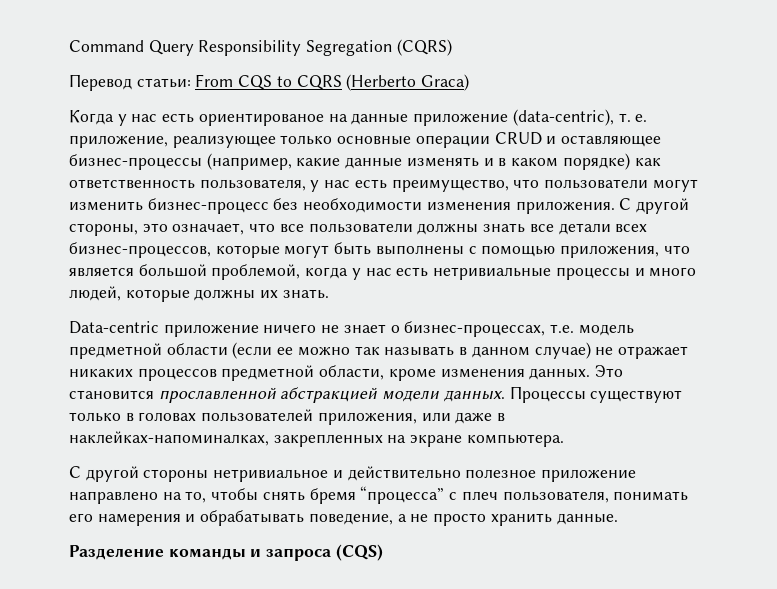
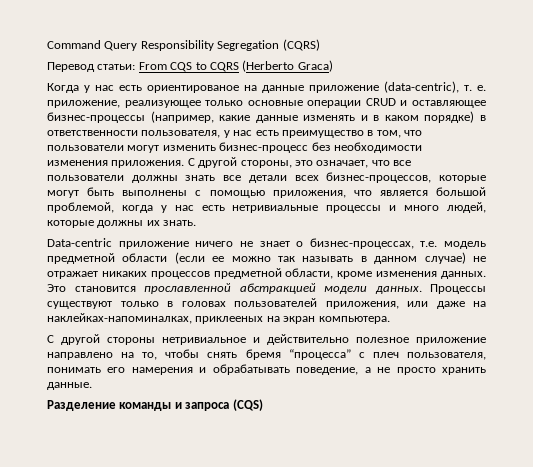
- Когда у нас есть ориентированое на данные приложение (data-centric), т. е. приложение, реализующее только основные операции CRUD и оставляющее бизнес-процессы (например, какие данные изменять и в каком порядке) как ответственность пользователя, у нас есть преимущество, что пользователи могут изменить бизнес-процесс без необходимости изменения приложения.
+ Когда у нас есть ориентированое на данные приложение (data-centric), т. е. приложение, реализующее только основные операции CRUD и оставляющее бизнес-процессы (например, какие данные изменять и в каком порядке) в ответственности пользователя, у нас есть преимущество в том, что пользователи могут изменить бизнес-процесс без необходимости изменения приложения.
- Процессы существуют только в головах пользователей приложения, или даже в наклейках-напоминалках, закрепленных на экране компьютера.
+ Процессы существуют только в головах пользователей приложения, или даже на наклейках-напоминалках, приклееных на экран компьютера.

